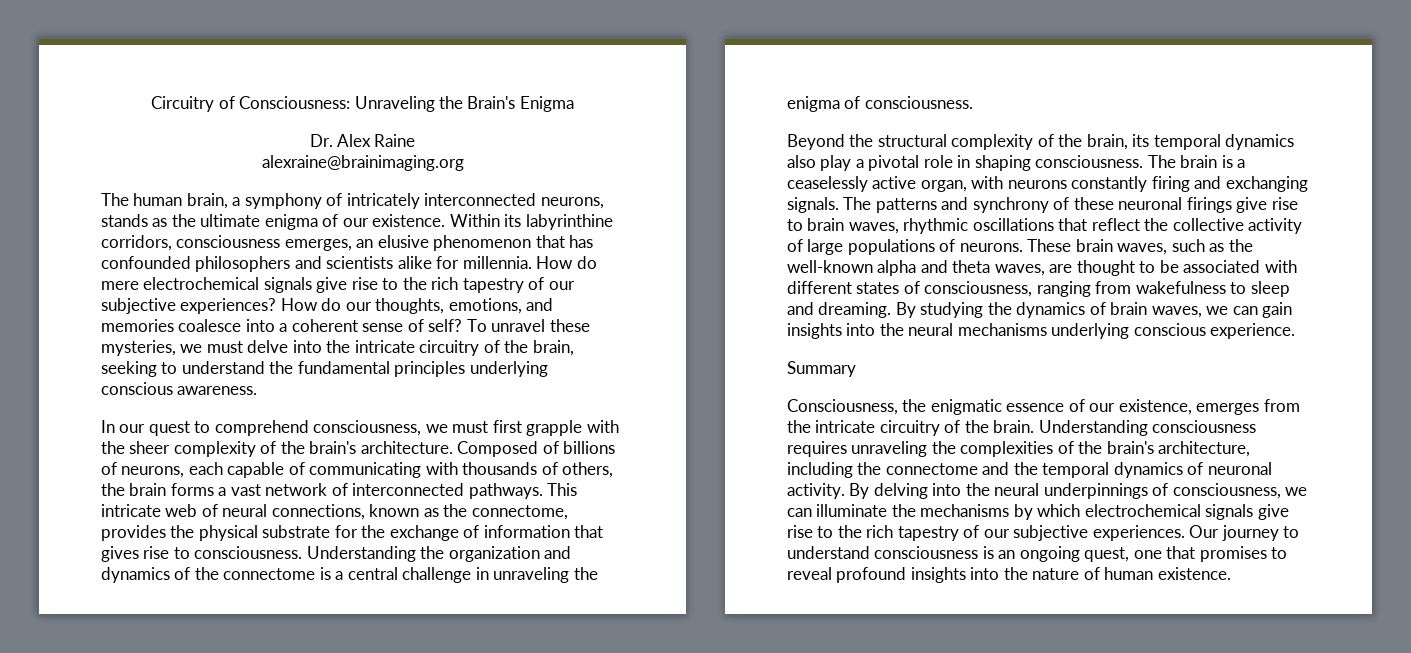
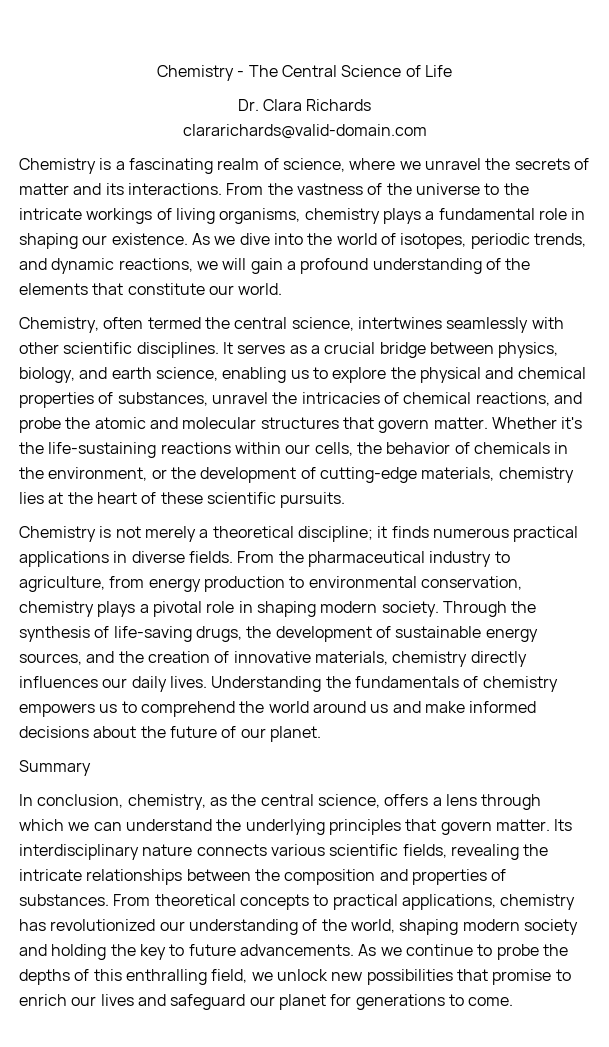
- Circuitry of Consciousness: Unraveling the Brain's Enigma
- Dr. Alex Raine
- alexraine@brainimaging.org
- The human brain, a symphony of intricately interconnected neurons, stands as the ultimate enigma of our existence. Within its labyrinthine corridors, consciousness emerges, an elusive phenomenon that has confounded philosophers and scientists alike for millennia. How do mere electrochemical signals give rise to the rich tapestry of our subjective experiences? How do our thoughts, emotions, and memories coalesce into a coherent sense of self? To unravel these mysteries, we must delve into the intricate circuitry of the brain, seeking to understand the fundamental principles underlying conscious awareness.
- In our quest to comprehend consciousness, we must first grapple with the sheer complexity of the brain's architecture. Composed of billions of neurons, each capable of communicating with thousands of others, the brain forms a vast network of interconnected pathways. This intricate web of neural connections, known as the connectome, provides the physical substrate for the exchange of information that gives rise to consciousness. Understanding the organization and dynamics of the connectome is a central challenge in unraveling the enigma of consciousness.
- Beyond the structural complexity of the brain, its temporal dynamics also play a pivotal role in shaping consciousness. The brain is a ceaselessly active organ, with neurons constantly firing and exchanging signals. The patterns and synchrony of these neuronal firings give rise to brain waves, rhythmic oscillations that reflect the collective activity of large populations of neurons. These brain waves, such as the well-known alpha and theta waves, are thought to be associated with different states of consciousness, ranging from wakefulness to sleep and dreaming. By studying the dynamics of brain waves, we can gain insights into the neural mechanisms underlying conscious experience.
+ Chemistry - The Central Science of Life
+ Dr. Clara Richards
+ clararichards@valid-domain.com
+ Chemistry is a fascinating realm of science, where we unravel the secrets of matter and its interactions. From the vastness of the universe to the intricate workings of living organisms, chemistry plays a fundamental role in shaping our existence. As we dive into the world of isotopes, periodic trends, and dynamic reactions, we will gain a profound understanding of the elements that constitute our world.
+ Chemistry, often termed the central science, intertwines seamlessly with other scientific disciplines. It serves as a crucial bridge between physics, biology, and earth science, enabling us to explore the physical and chemical properties of substances, unravel the intricacies of chemical reactions, and probe the atomic and molecular structures that govern matter. Whether it's the life-sustaining reactions within our cells, the behavior of chemicals in the environment, or the development of cutting-edge materials, chemistry lies at the heart of these scientific pursuits.
+ Chemistry is not merely a theoretical discipline; it finds numerous practical applications in diverse fields. From the pharmaceutical industry to agriculture, from energy production to environmental conservation, chemistry plays a pivotal role in shaping modern society. Through the synthesis of life-saving drugs, the development of sustainable energy sources, and the creation of innovative materials, chemistry directly influences our daily lives. Understanding the fundamentals of chemistry empowers us to comprehend the world around us and make informed decisions about the future of our planet.
  Summary
- Consciousness, the enigmatic essence of our existence, emerges from the intricate circuitry of the brain. Understanding consciousness requires unraveling the complexities of the brain's architecture, including the connectome and the temporal dynamics of neuronal activity. By delving into the neural underpinnings of consciousness, we can illuminate the mechanisms by which electrochemical signals give rise to the rich tapestry of our subjective experiences. Our journey to understand consciousness is an ongoing quest, one that promises to reveal profound insights into the nature of human existence.
+ In conclusion, chemistry, as the central science, offers a lens through which we can understand the underlying principles that govern matter. Its interdisciplinary nature connects various scientific fields, revealing the intricate relationships between the composition and properties of substances. From theoretical concepts to practical applications, chemistry has revolutionized our understanding of the world, shaping modern society and holding the key to future advancements. As we continue to probe the depths of this enthralling field, we unlock new possibilities that promise to enrich our lives and safeguard our planet for generations to come.

